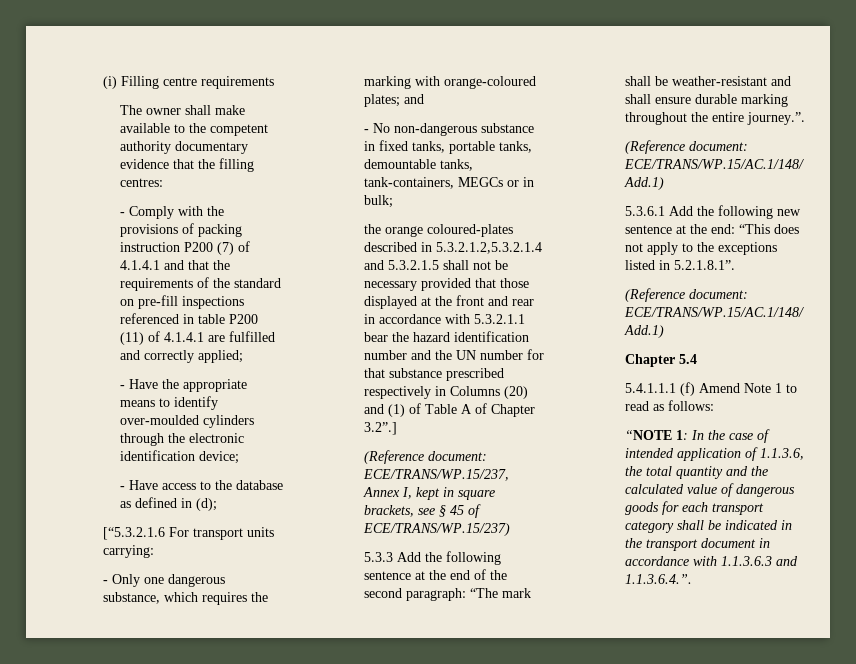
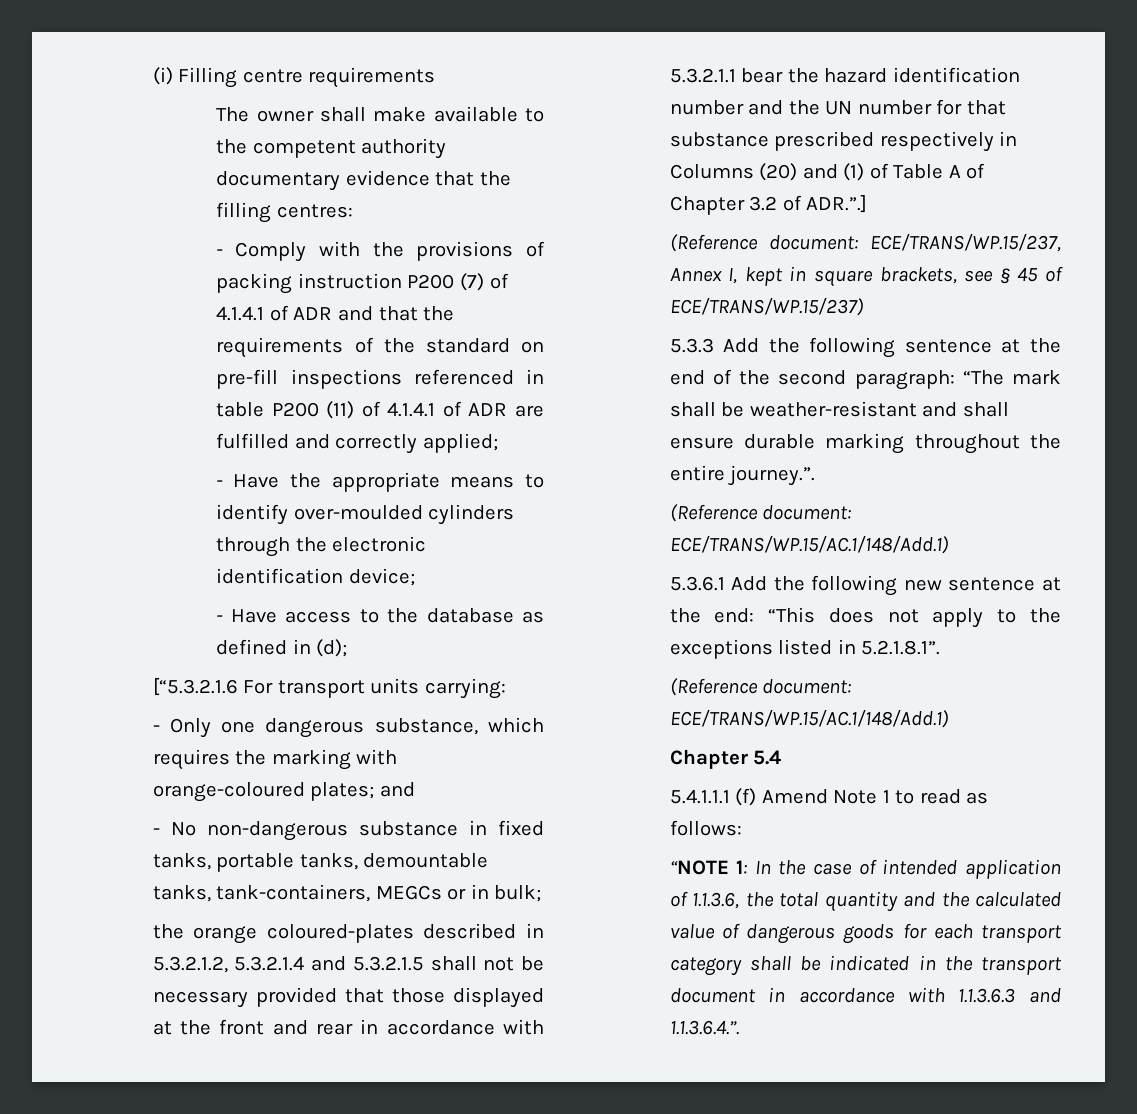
- - Comply with the provisions of packing instruction P200 (7) of 4.1.4.1 and that the requirements of the standard on pre-fill inspections referenced in table P200 (11) of 4.1.4.1 are fulfilled and correctly applied;
+ - Comply with the provisions of packing instruction P200 (7) of 4.1.4.1 of ADR and that the requirements of the standard on pre-fill inspections referenced in table P200 (11) of 4.1.4.1 of ADR are fulfilled and correctly applied;
- the orange coloured-plates described in 5.3.2.1.2,5.3.2.1.4 and 5.3.2.1.5 shall not be necessary provided that those displayed at the front and rear in accordance with 5.3.2.1.1 bear the hazard identification number and the UN number for that substance prescribed respectively in Columns (20) and (1) of Table A of Chapter 3.2”.]
+ the orange coloured-plates described in 5.3.2.1.2, 5.3.2.1.4 and 5.3.2.1.5 shall not be necessary provided that those displayed at the front and rear in accordance with 5.3.2.1.1 bear the hazard identification number and the UN number for that substance prescribed respectively in Columns (20) and (1) of Table A of Chapter 3.2 of ADR.”.]

